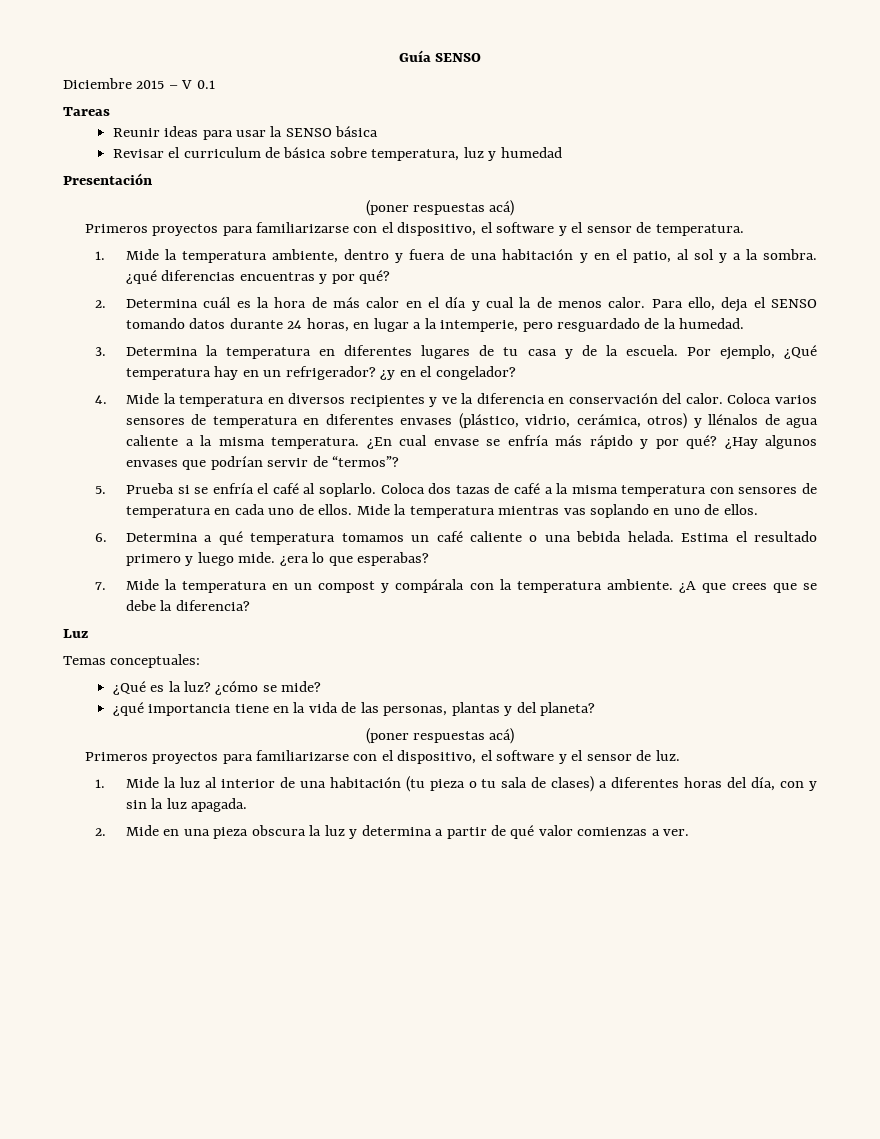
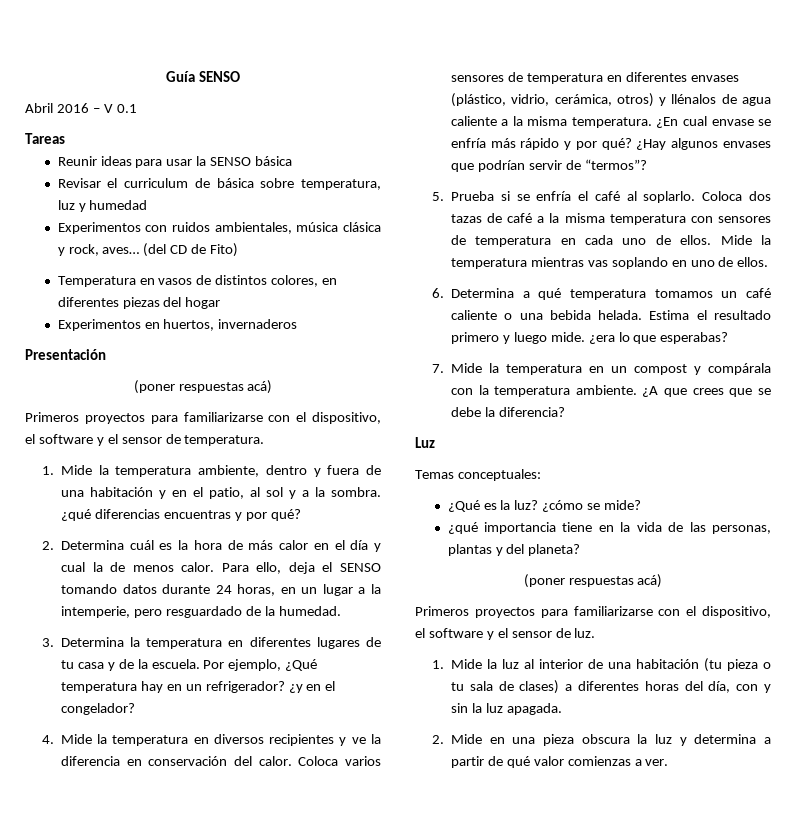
- Diciembre 2015 – V 0.1
+ Abril 2016 – V 0.1
+ Experimentos con ruidos ambientales, música clásica y rock, aves… (del CD de Fito)
+ Temperatura en vasos de distintos colores, en diferentes piezas del hogar
+ Experimentos en huertos, invernaderos
- Para ello, deja el SENSO tomando datos durante 24 horas, en lugar a la intemperie, pero resguardado de la humedad.
+ Para ello, deja el SENSO tomando datos durante 24 horas, en un lugar a la intemperie, pero resguardado de la humedad.

